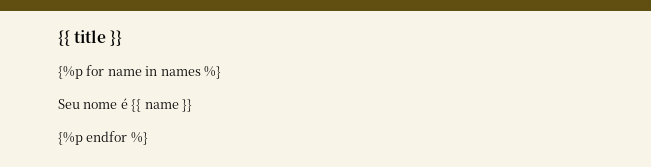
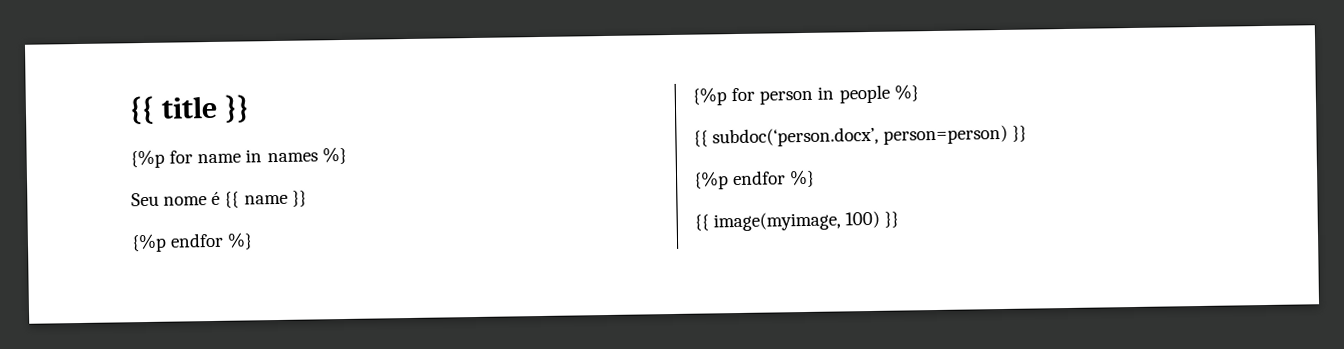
+ {%p for person in people %}
+ {{ subdoc(‘person.docx’, person=person) }}
+ {%p endfor %}
+ {{ image(myimage, 100) }}

